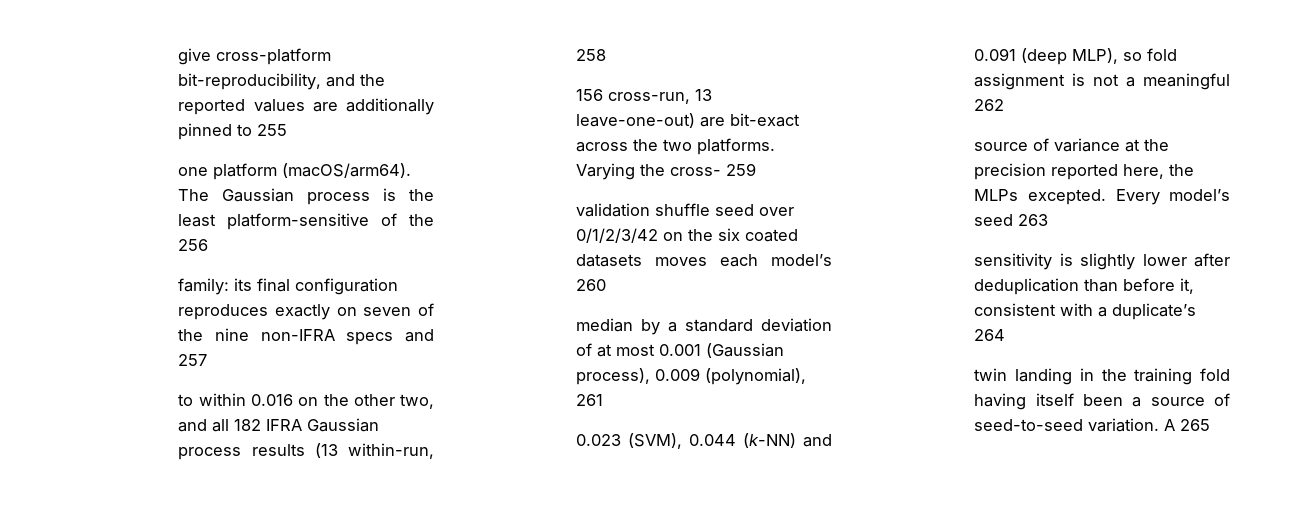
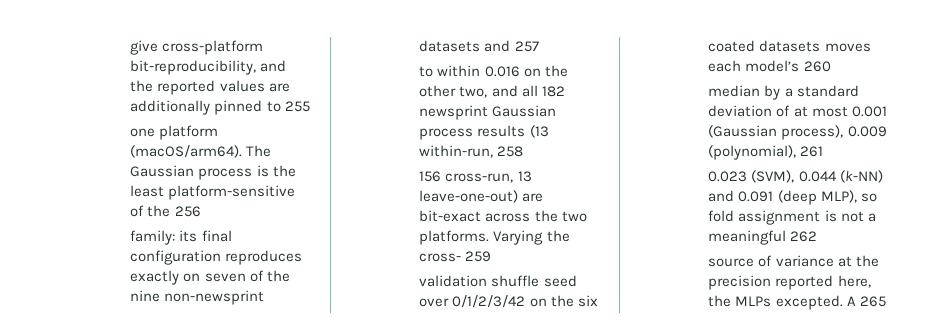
- family: its final configuration reproduces exactly on seven of the nine non-IFRA specs and 257
+ family: its final configuration reproduces exactly on seven of the nine non-newsprint datasets and 257
- to within 0.016 on the other two, and all 182 IFRA Gaussian process results (13 within-run, 258
+ to within 0.016 on the other two, and all 182 newsprint Gaussian process results (13 within-run, 258
- Every model’s seed 263
- sensitivity is slightly lower after deduplication than before it, consistent with a duplicate’s 264
- twin landing in the training fold having itself been a source of seed-to-seed variation.

